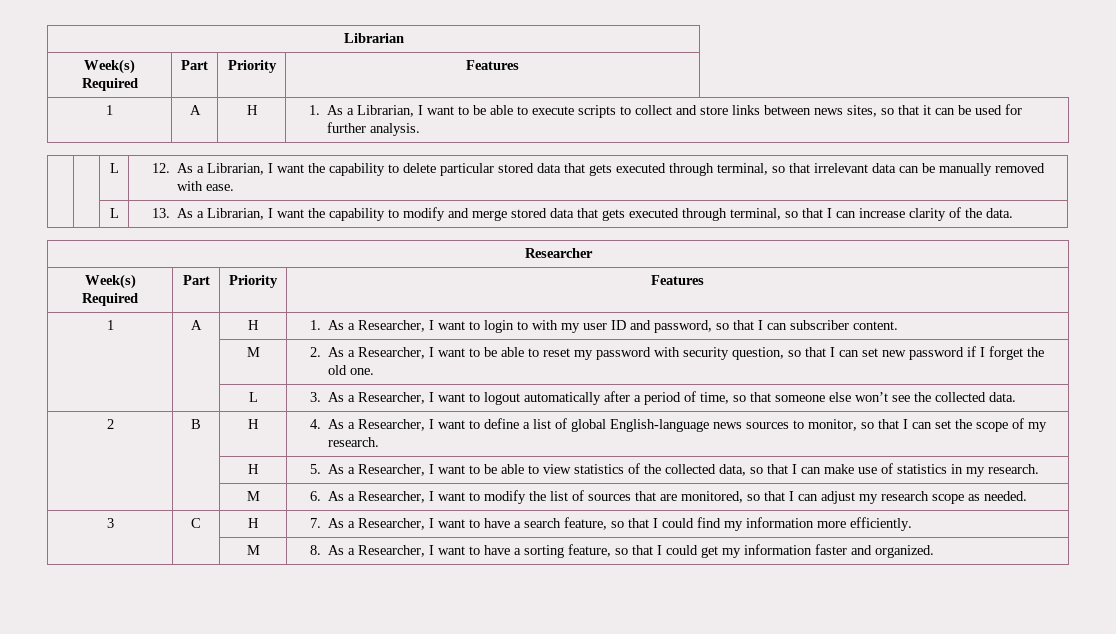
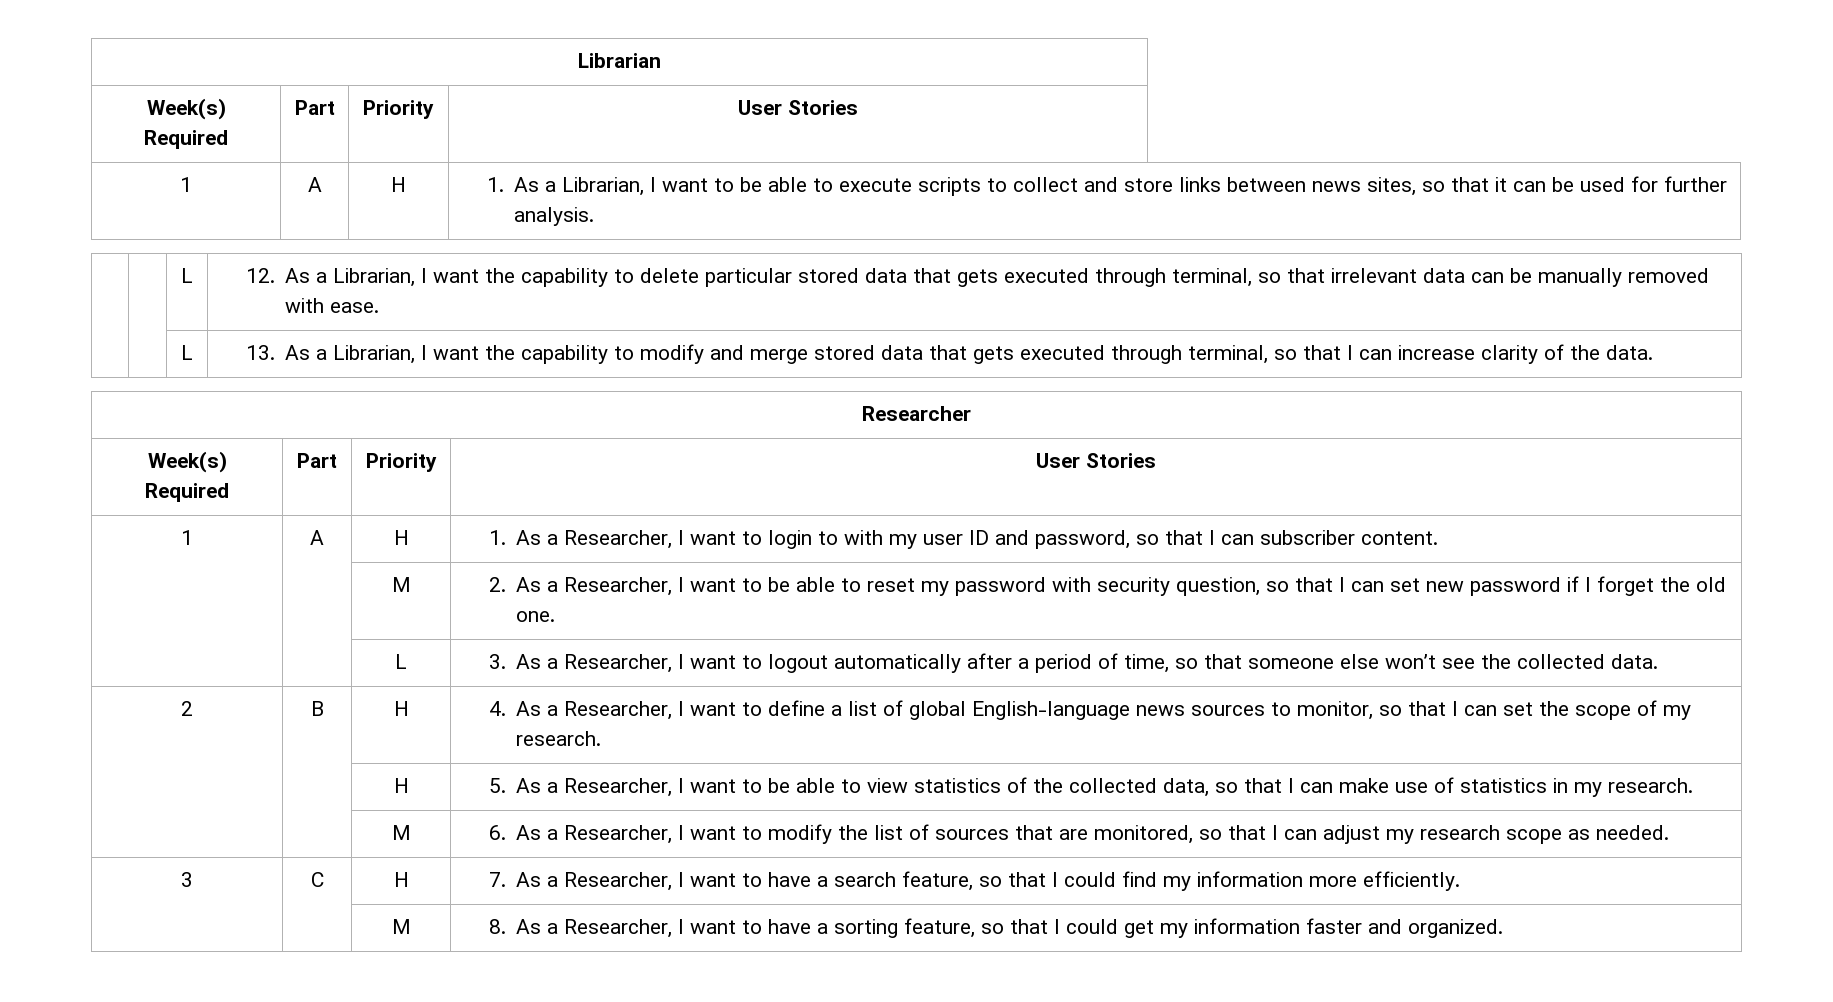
  Librarian
- Week(s) Required | Part | Priority | Features
+ Week(s) Required | Part | Priority | User Stories
  Researcher
- Week(s) Required | Part | Priority | Features
+ Week(s) Required | Part | Priority | User Stories

